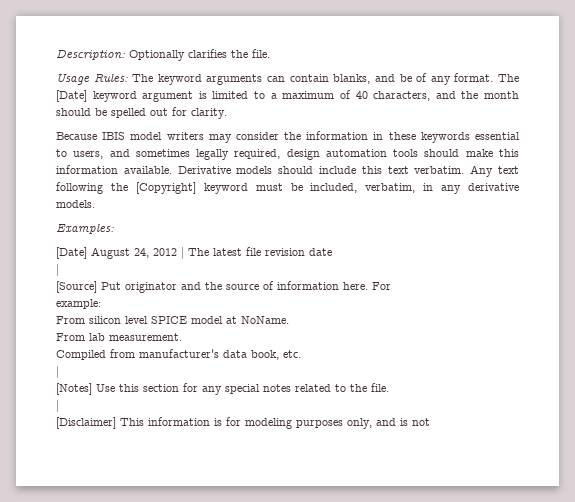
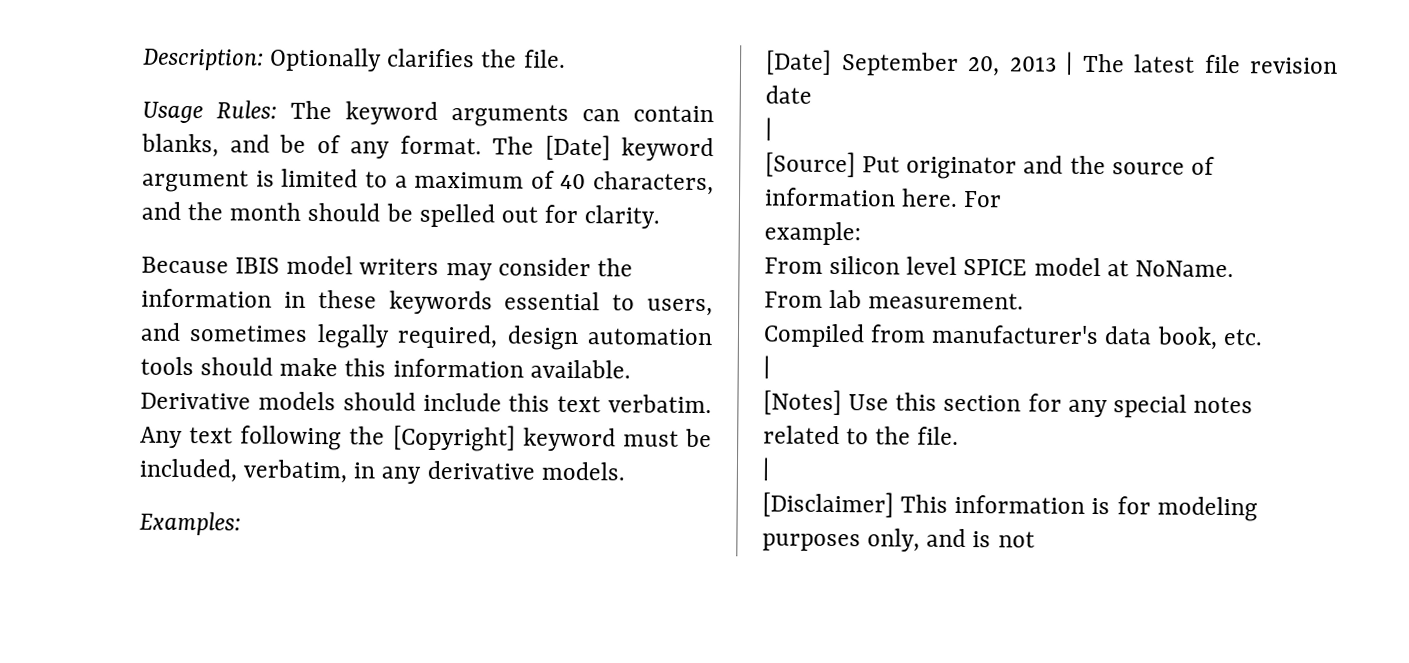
- [Date] August 24, 2012 | The latest file revision date
+ [Date] September 20, 2013 | The latest file revision date

